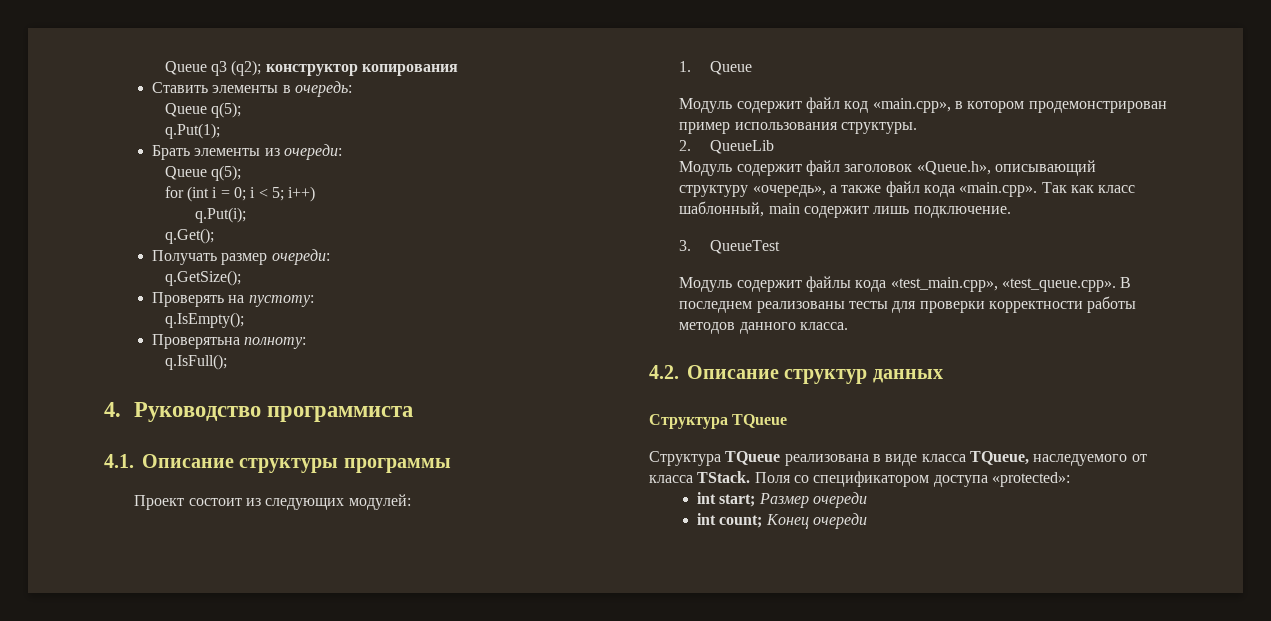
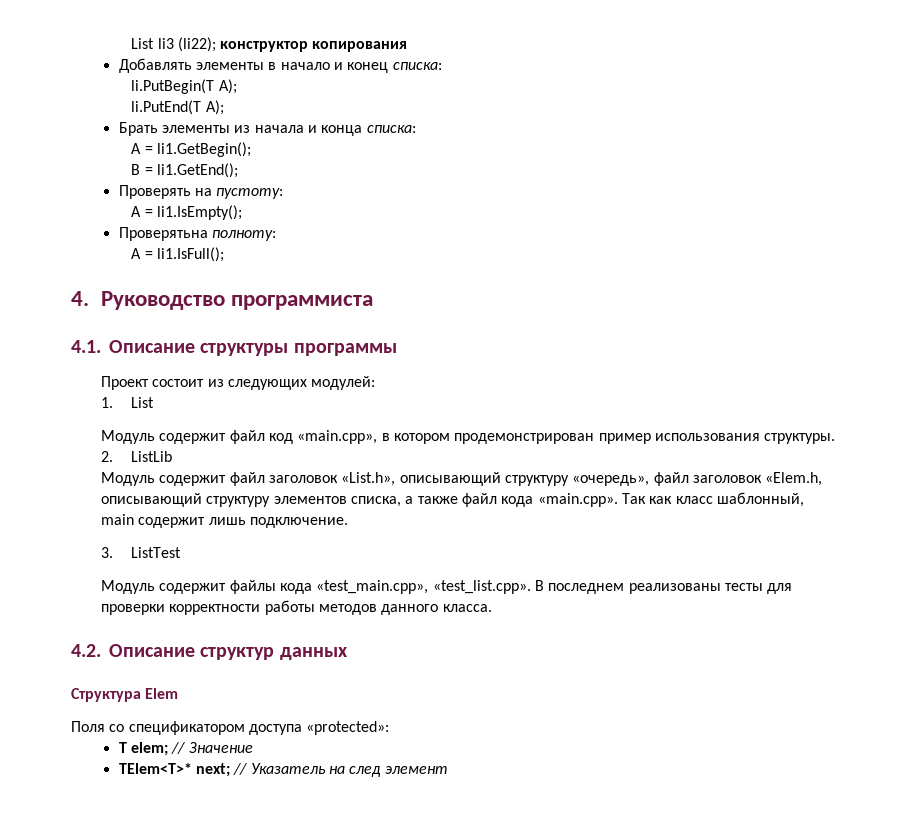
- Queue q3 (q2); конструктор копирования
+ List li3 (li22); конструктор копирования
- Ставить элементы в очередь:
- Queue q(5);
- q.Put(1);
- Брать элементы из очереди:
- Queue q(5);
- for (int i = 0; i < 5; i++)
- q.Put(i);
- q.Get();
- Получать размер очереди:
- q.GetSize();
+ Добавлять элементы в начало и конец списка:
+ li.PutBegin(T A);
+ li.PutEnd(T A);
+ Брать элементы из начала и конца списка:
+ A = li1.GetBegin();
+ B = li1.GetEnd();
- q.IsEmpty();
+ A = li1.IsEmpty();
- q.IsFull();
+ A = li1.IsFull();
- 1. Queue
+ 1. List
- 2. QueueLib
+ 2. ListLib
- Модуль содержит файл заголовок «Queue.h», описывающий структуру «очередь», а также файл кода «main.cpp». Так как класс шаблонный, main содержит лишь подключение.
+ Модуль содержит файл заголовок «List.h», описывающий структуру «очередь», файл заголовок «Elem.h, описывающий структуру элементов списка, а также файл кода «main.cpp». Так как класс шаблонный, main содержит лишь подключение.
- 3. QueueTest
+ 3. ListTest
- Модуль содержит файлы кода «test_main.cpp», «test_queue.cpp». В последнем реализованы тесты для проверки корректности работы методов данного класса.
+ Модуль содержит файлы кода «test_main.cpp», «test_list.cpp». В последнем реализованы тесты для проверки корректности работы методов данного класса.
  4.2. Описание структур данных
- Структура TQueue
- Структура TQueue реализована в виде класса TQueue, наследуемого от класса TStack. Поля со спецификатором доступа «protected»:
+ Структура Elem
+ Поля со спецификатором доступа «protected»:
- int start; Размер очереди
- int count; Конец очереди
+ T elem; // Значение
+ TElem<T>* next; // Указатель на след элемент

